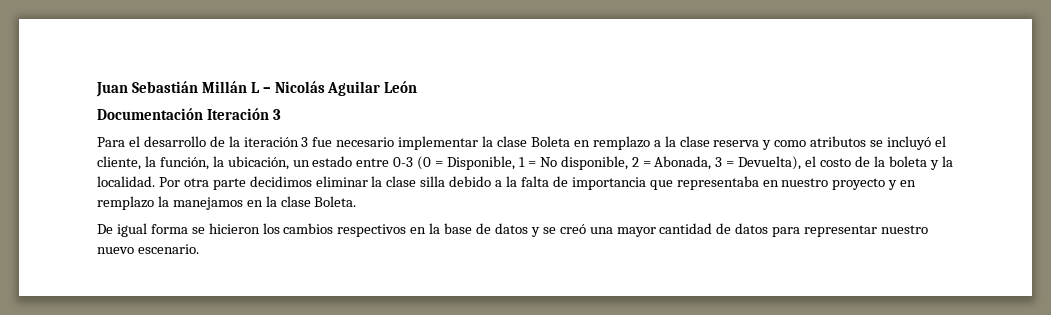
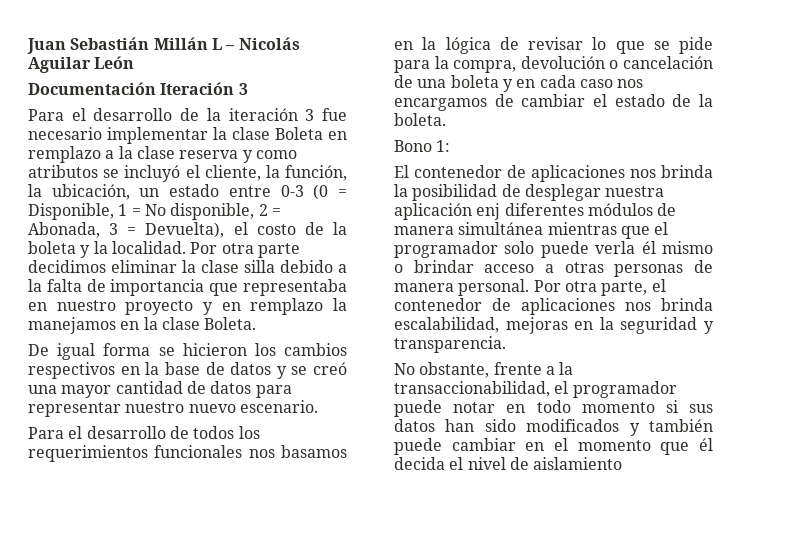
+ Para el desarrollo de todos los requerimientos funcionales nos basamos en la lógica de revisar lo que se pide para la compra, devolución o cancelación de una boleta y en cada caso nos encargamos de cambiar el estado de la boleta.
+ Bono 1:
+ El contenedor de aplicaciones nos brinda la posibilidad de desplegar nuestra aplicación enj diferentes módulos de manera simultánea mientras que el programador solo puede verla él mismo o brindar acceso a otras personas de manera personal. Por otra parte, el contenedor de aplicaciones nos brinda escalabilidad, mejoras en la seguridad y transparencia.
+ No obstante, frente a la transaccionabilidad, el programador puede notar en todo momento si sus datos han sido modificados y también puede cambiar en el momento que él decida el nivel de aislamiento

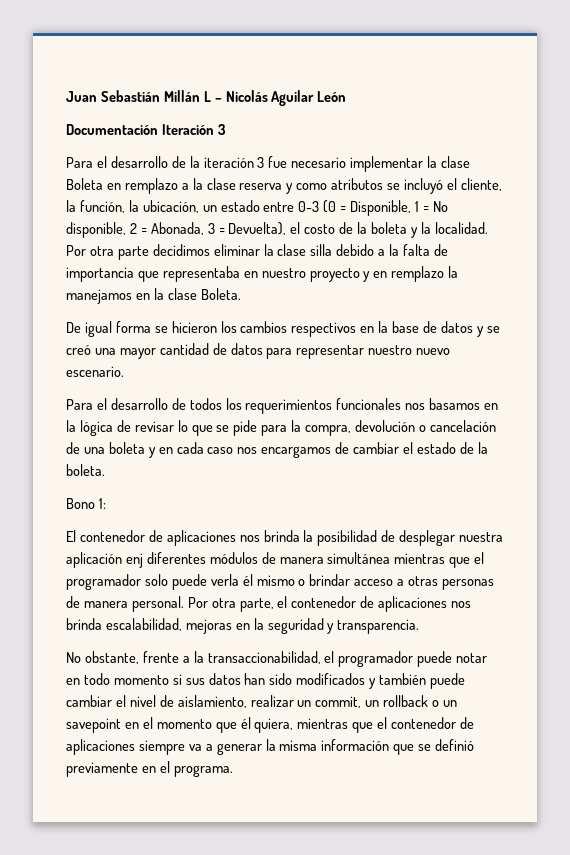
- No obstante, frente a la transaccionabilidad, el programador puede notar en todo momento si sus datos han sido modificados y también puede cambiar en el momento que él decida el nivel de aislamiento
+ No obstante, frente a la transaccionabilidad, el programador puede notar en todo momento si sus datos han sido modificados y también puede cambiar el nivel de aislamiento, realizar un commit, un rollback o un savepoint en el momento que él quiera, mientras que el contenedor de aplicaciones siempre va a generar la misma información que se definió previamente en el programa.

